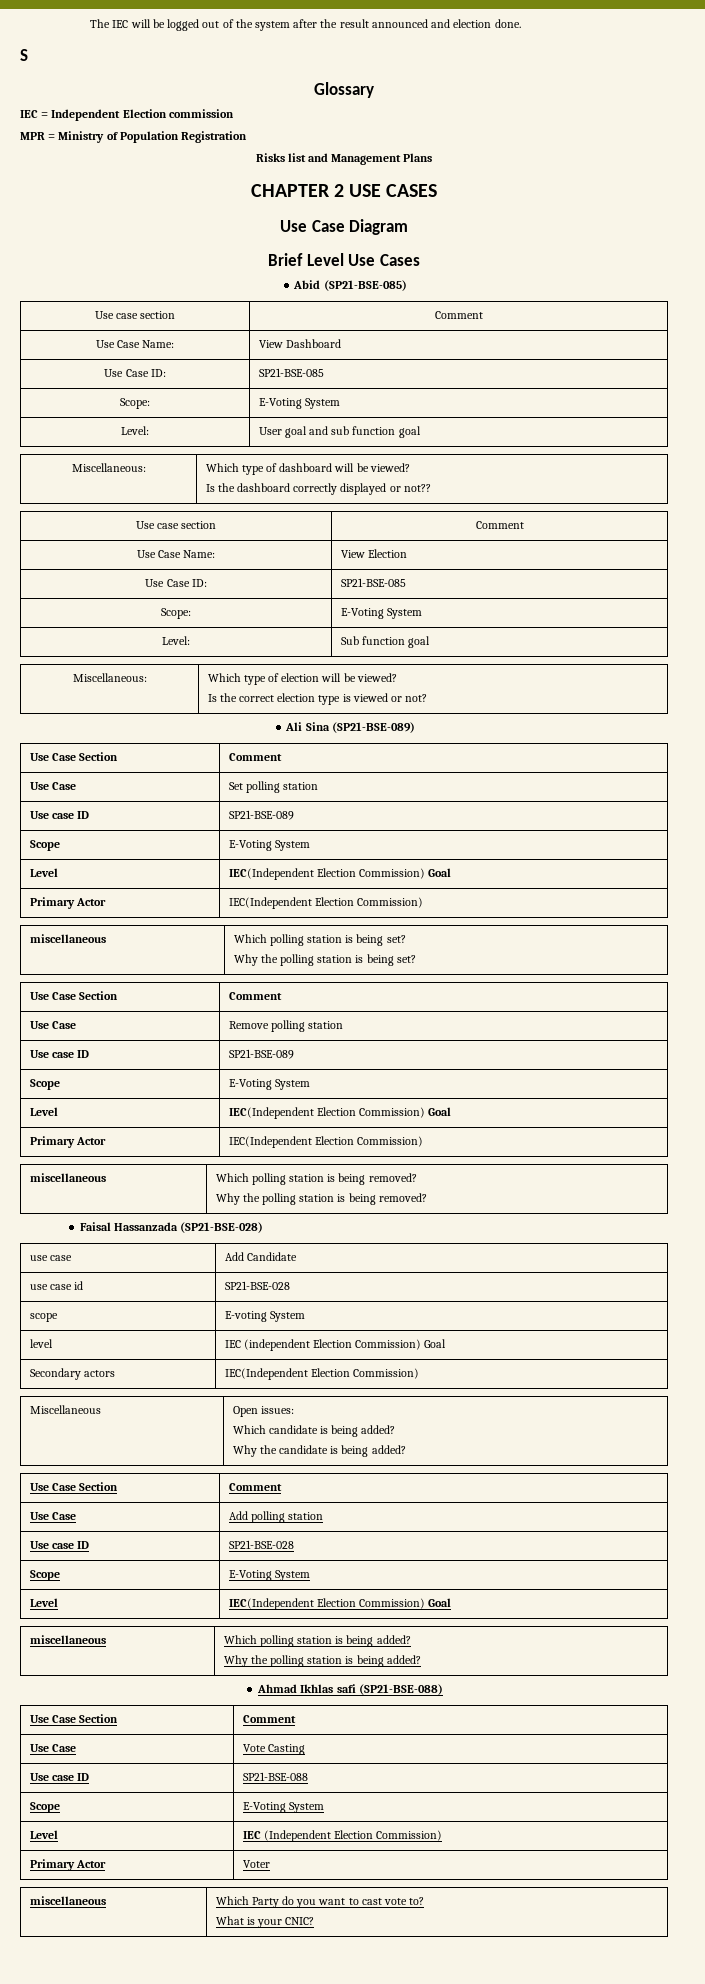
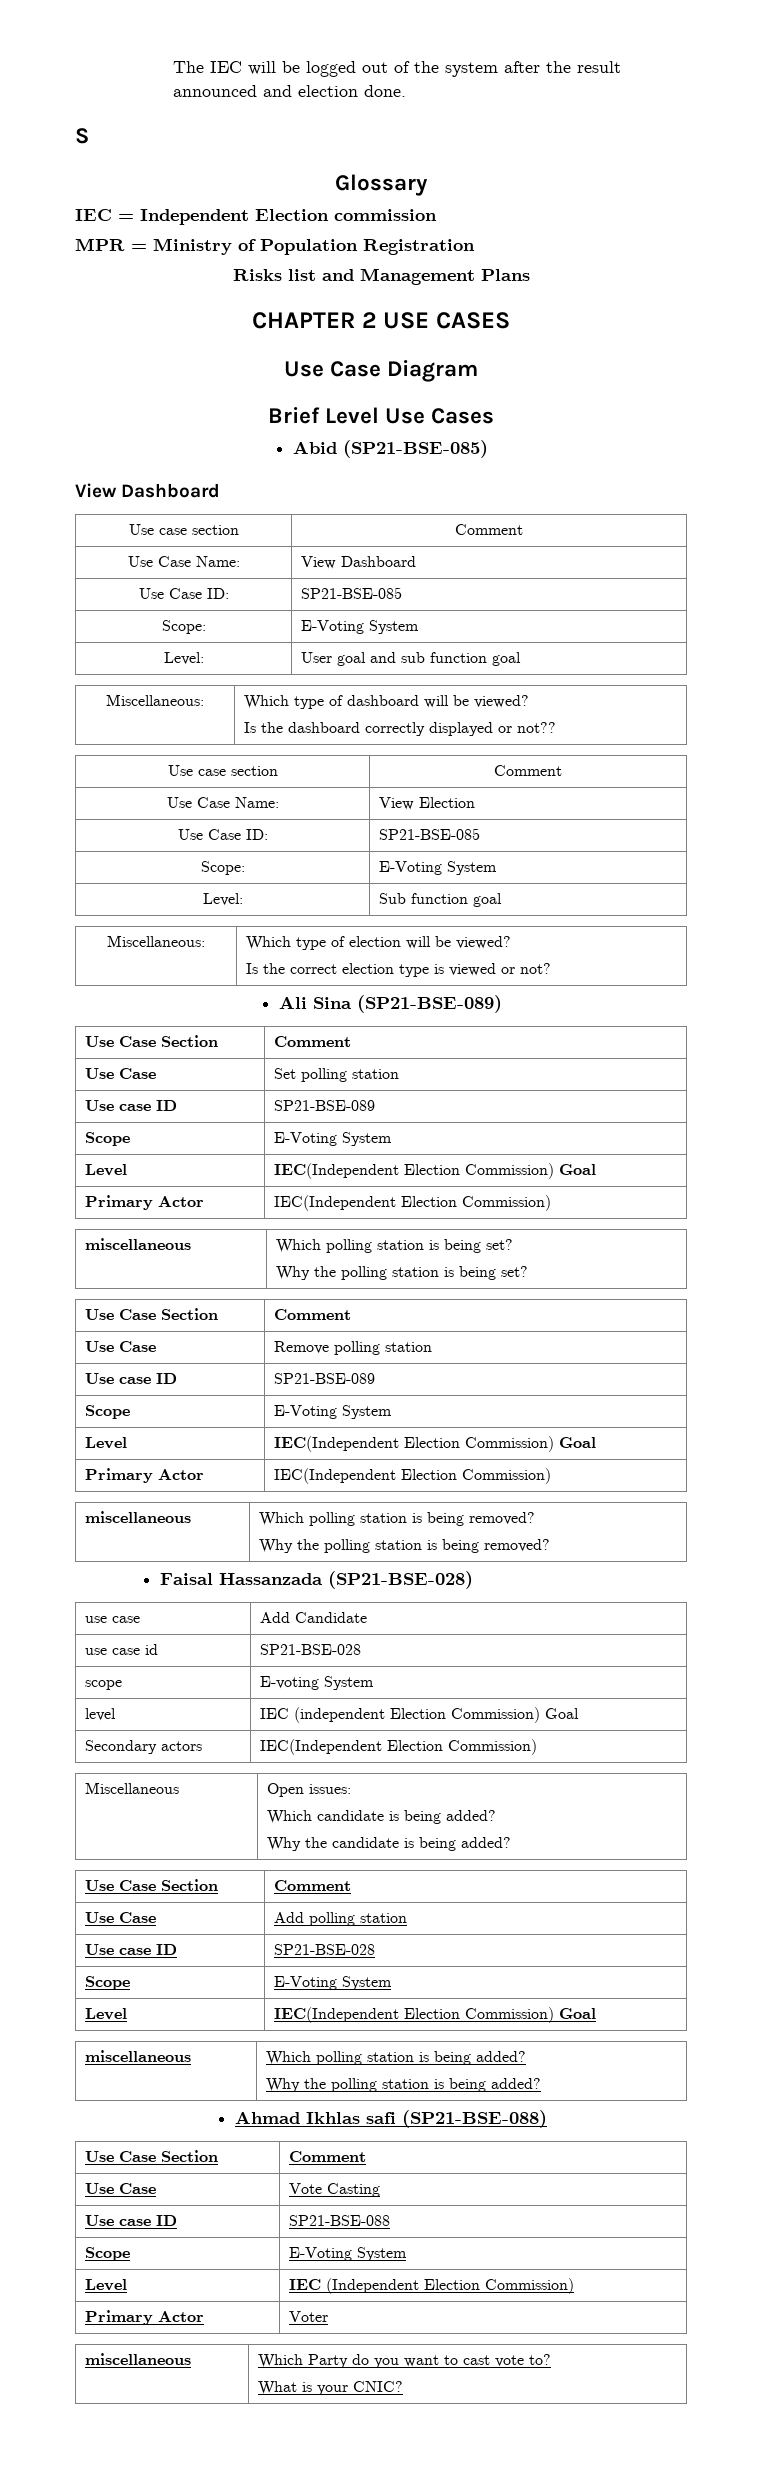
  Abid (SP21-BSE-085)
+ View Dashboard

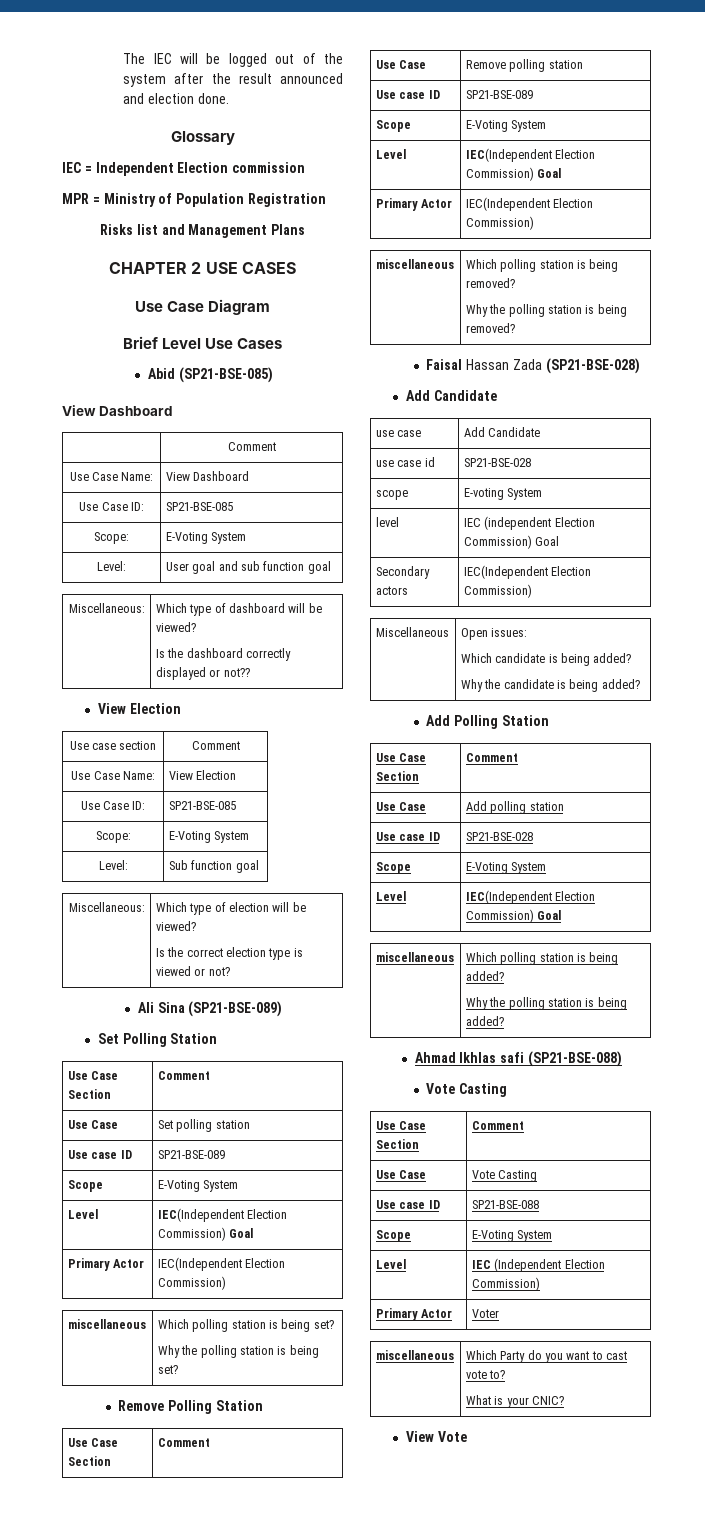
- S
  Abid (SP21-BSE-085)
  View Dashboard
- Use case section | Comment
+ | Comment
  Miscellaneous: | Which type of dashboard will be viewed?
  Is the dashboard correctly displayed or not??
+ View Election
+ Set Polling Station
+ Remove Polling Station
- Faisal Hassanzada (SP21-BSE-028)
+ Faisal Hassan Zada (SP21-BSE-028)
+ Add Candidate
+ Add Polling Station
  Ahmad Ikhlas safi (SP21-BSE-088)
+ Vote Casting
+ View Vote

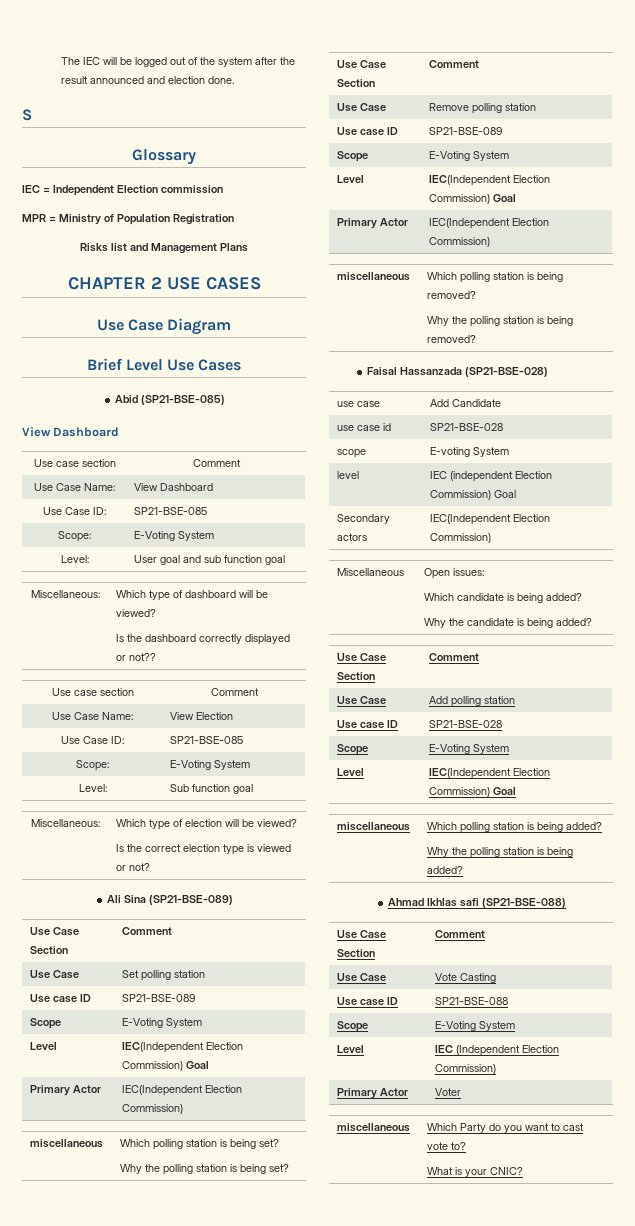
+ S
  Abid (SP21-BSE-085)
  View Dashboard
- | Comment
+ Use case section | Comment
  Miscellaneous: | Which type of dashboard will be viewed?
  Is the dashboard correctly displayed or not??
- View Election
- Set Polling Station
- Remove Polling Station
- Faisal Hassan Zada (SP21-BSE-028)
- Add Candidate
+ Faisal Hassanzada (SP21-BSE-028)
- Add Polling Station
  Ahmad Ikhlas safi (SP21-BSE-088)
- Vote Casting
- View Vote

